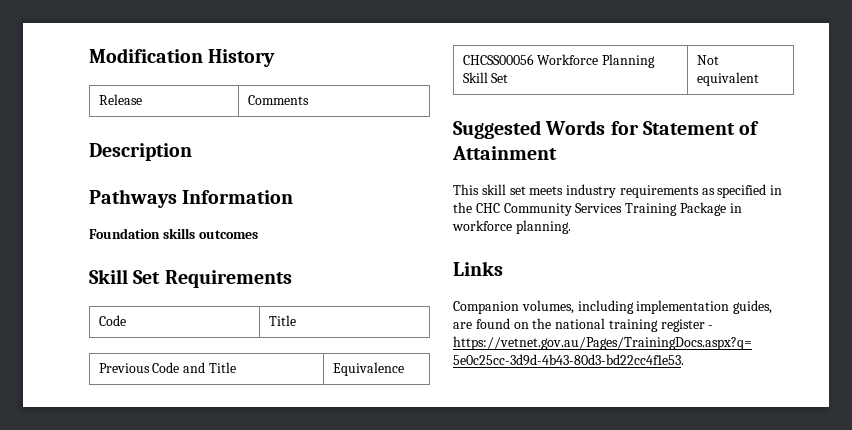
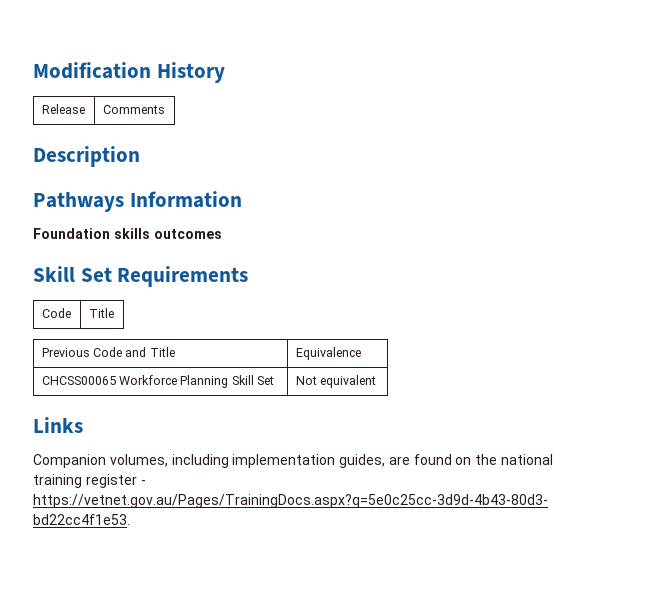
- CHCSS00056 Workforce Planning Skill Set | Not equivalent
+ CHCSS00065 Workforce Planning Skill Set | Not equivalent
- Suggested Words for Statement of Attainment
- This skill set meets industry requirements as specified in the CHC Community Services Training Package in workforce planning.

